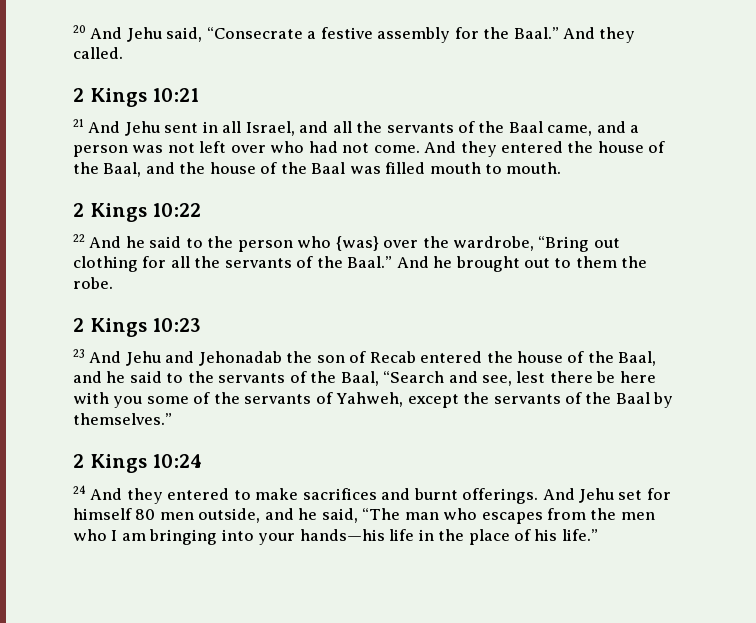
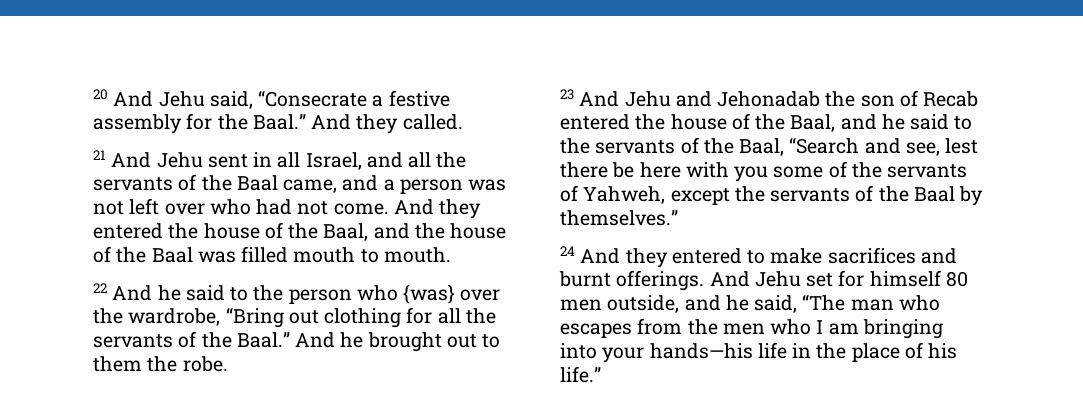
- 2 Kings 10:21
- 2 Kings 10:22
- 2 Kings 10:23
- 2 Kings 10:24

